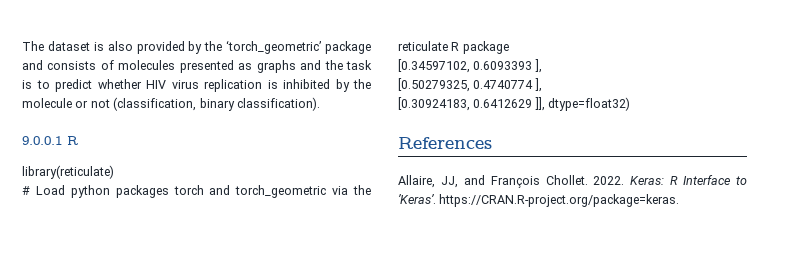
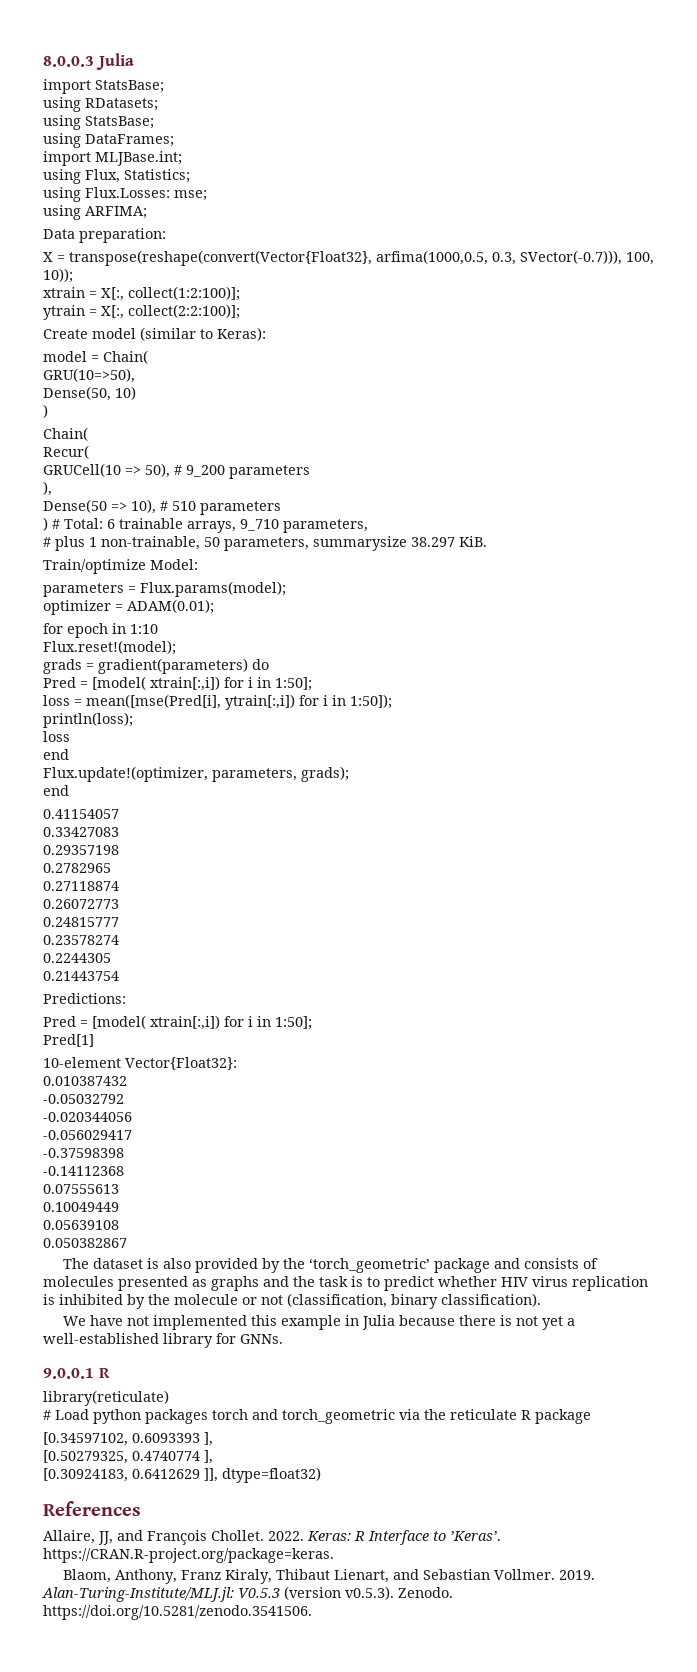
+ 8.0.0.3 Julia
+ import StatsBase;
+ using RDatasets;
+ using StatsBase;
+ using DataFrames;
+ import MLJBase.int;
+ using Flux, Statistics;
+ using Flux.Losses: mse;
+ using ARFIMA;
+ Data preparation:
+ X = transpose(reshape(convert(Vector{Float32}, arfima(1000,0.5, 0.3, SVector(-0.7))), 100, 10));
+ xtrain = X[:, collect(1:2:100)];
+ ytrain = X[:, collect(2:2:100)];
+ Create model (similar to Keras):
+ model = Chain(
+ GRU(10=>50),
+ Dense(50, 10)
+ )
+ Chain(
+ Recur(
+ GRUCell(10 => 50), # 9_200 parameters
+ ),
+ Dense(50 => 10), # 510 parameters
+ ) # Total: 6 trainable arrays, 9_710 parameters,
+ # plus 1 non-trainable, 50 parameters, summarysize 38.297 KiB.
+ Train/optimize Model:
+ parameters = Flux.params(model);
+ optimizer = ADAM(0.01);
+ for epoch in 1:10
+ Flux.reset!(model);
+ grads = gradient(parameters) do
+ Pred = [model( xtrain[:,i]) for i in 1:50];
+ loss = mean([mse(Pred[i], ytrain[:,i]) for i in 1:50]);
+ println(loss);
+ loss
+ end
+ Flux.update!(optimizer, parameters, grads);
+ end
+ 0.41154057
+ 0.33427083
+ 0.29357198
+ 0.2782965
+ 0.27118874
+ 0.26072773
+ 0.24815777
+ 0.23578274
+ 0.2244305
+ 0.21443754
+ Predictions:
+ Pred = [model( xtrain[:,i]) for i in 1:50];
+ Pred[1]
+ 10-element Vector{Float32}:
+ 0.010387432
+ -0.05032792
+ -0.020344056
+ -0.056029417
+ -0.37598398
+ -0.14112368
+ 0.07555613
+ 0.10049449
+ 0.05639108
+ 0.050382867
+ We have not implemented this example in Julia because there is not yet a well-established library for GNNs.
+ Blaom, Anthony, Franz Kiraly, Thibaut Lienart, and Sebastian Vollmer. 2019. Alan-Turing-Institute/MLJ.jl: V0.5.3 (version v0.5.3). Zenodo. https://doi.org/10.5281/zenodo.3541506.

